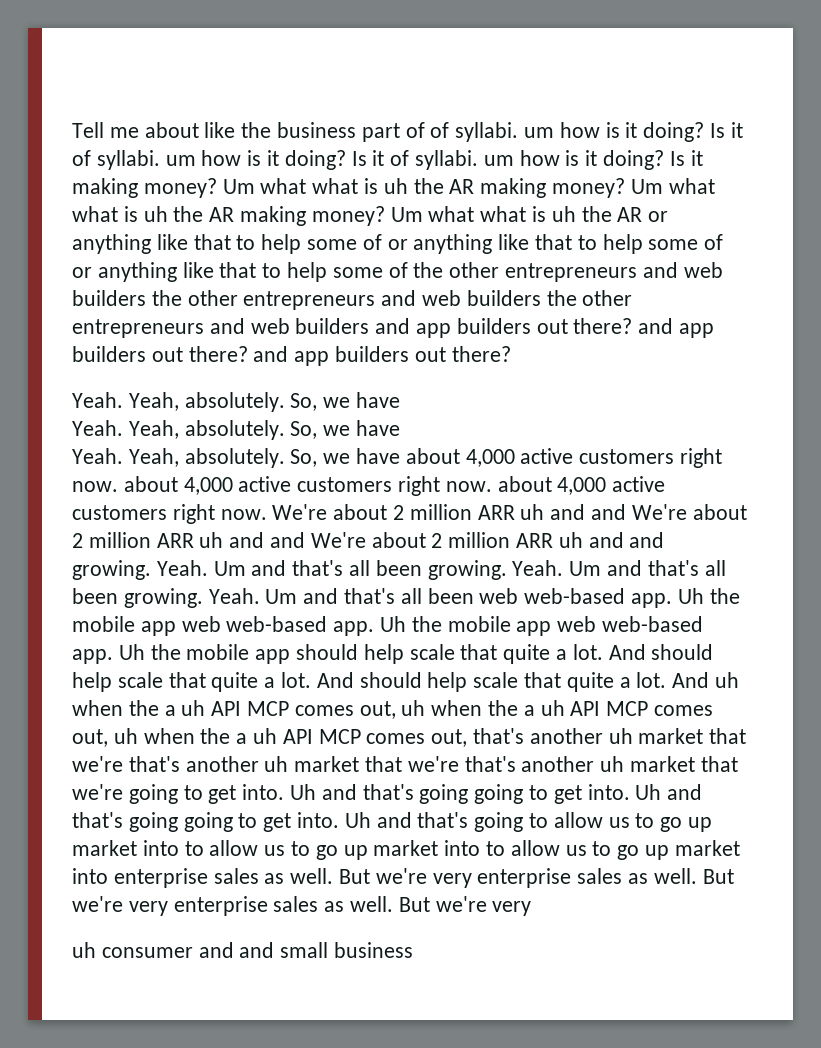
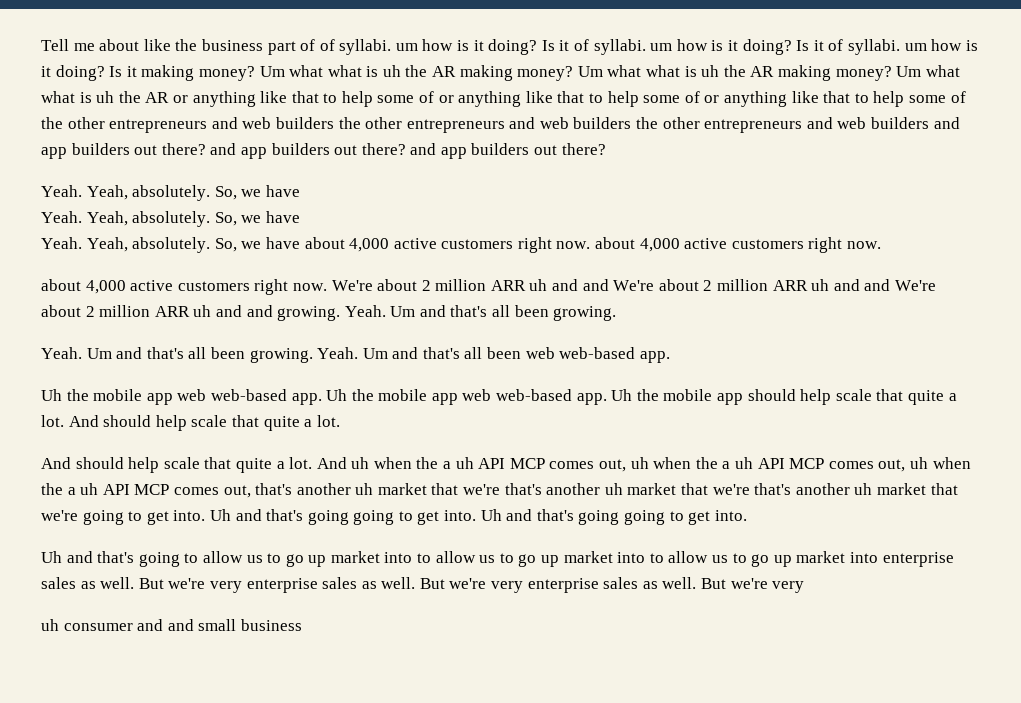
- So, we have about 4,000 active customers right now. about 4,000 active customers right now. about 4,000 active customers right now.
+ So, we have about 4,000 active customers right now. about 4,000 active customers right now.
+ about 4,000 active customers right now.
- We're about 2 million ARR uh and and We're about 2 million ARR uh and and We're about 2 million ARR uh and and growing. Yeah. Um and that's all been growing. Yeah.
+ We're about 2 million ARR uh and and We're about 2 million ARR uh and and We're about 2 million ARR uh and and growing. Yeah. Um and that's all been growing.
+ Yeah.
- Um and that's all been web web-based app. Uh the mobile app web web-based app.
+ Um and that's all been web web-based app.
+ Uh the mobile app web web-based app.
- Uh the mobile app should help scale that quite a lot. And should help scale that quite a lot. And should help scale that quite a lot.
+ Uh the mobile app should help scale that quite a lot. And should help scale that quite a lot.
+ And should help scale that quite a lot.
- Uh and that's going going to get into. Uh and that's going going to get into. Uh and that's going to allow us to go up market into to allow us to go up market into to allow us to go up market into enterprise sales as well.
+ Uh and that's going going to get into. Uh and that's going going to get into.
+ Uh and that's going to allow us to go up market into to allow us to go up market into to allow us to go up market into enterprise sales as well.

